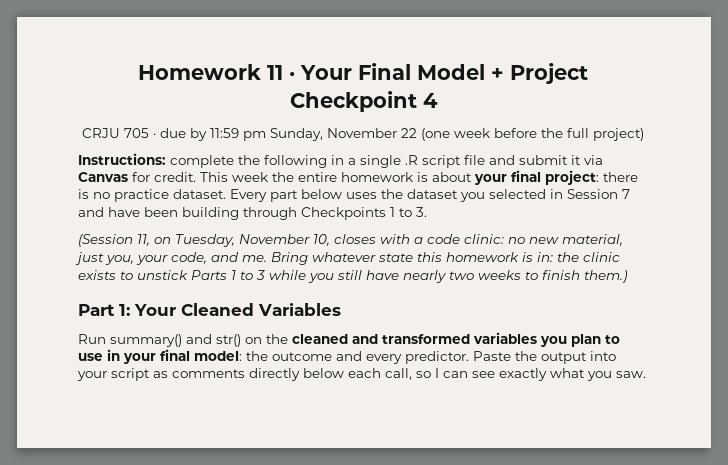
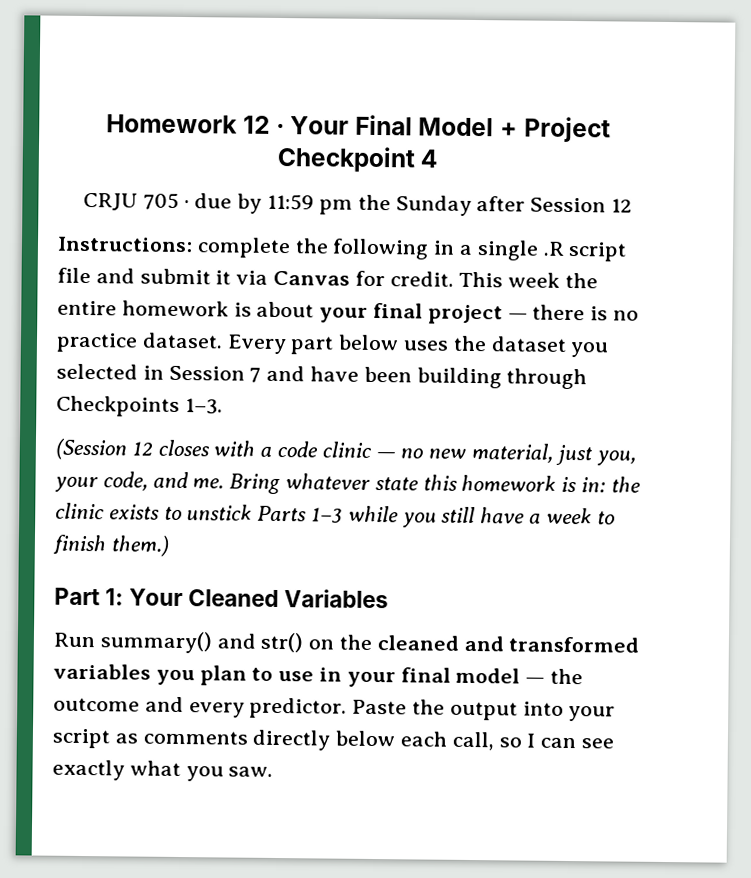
- Homework 11 · Your Final Model + Project Checkpoint 4
+ Homework 12 · Your Final Model + Project Checkpoint 4
- CRJU 705 · due by 11:59 pm Sunday, November 22 (one week before the full project)
+ CRJU 705 · due by 11:59 pm the Sunday after Session 12
- This week the entire homework is about your final project: there is no practice dataset.
+ This week the entire homework is about your final project — there is no practice dataset.
- Every part below uses the dataset you selected in Session 7 and have been building through Checkpoints 1 to 3.
- (Session 11, on Tuesday, November 10, closes with a code clinic: no new material, just you, your code, and me.
+ Every part below uses the dataset you selected in Session 7 and have been building through Checkpoints 1–3.
+ (Session 12 closes with a code clinic — no new material, just you, your code, and me.
- Bring whatever state this homework is in: the clinic exists to unstick Parts 1 to 3 while you still have nearly two weeks to finish them.)
+ Bring whatever state this homework is in: the clinic exists to unstick Parts 1–3 while you still have a week to finish them.)
- Run summary() and str() on the cleaned and transformed variables you plan to use in your final model: the outcome and every predictor.
+ Run summary() and str() on the cleaned and transformed variables you plan to use in your final model — the outcome and every predictor.

